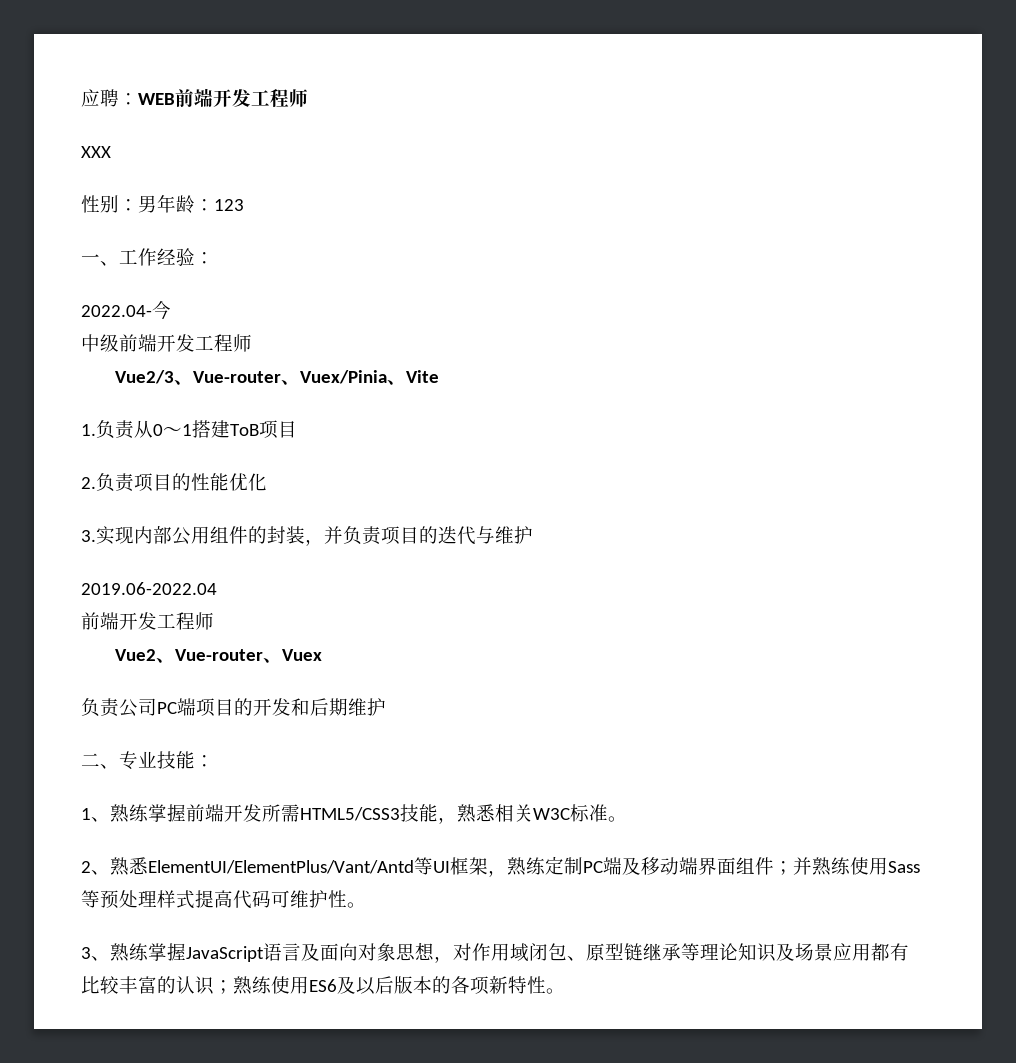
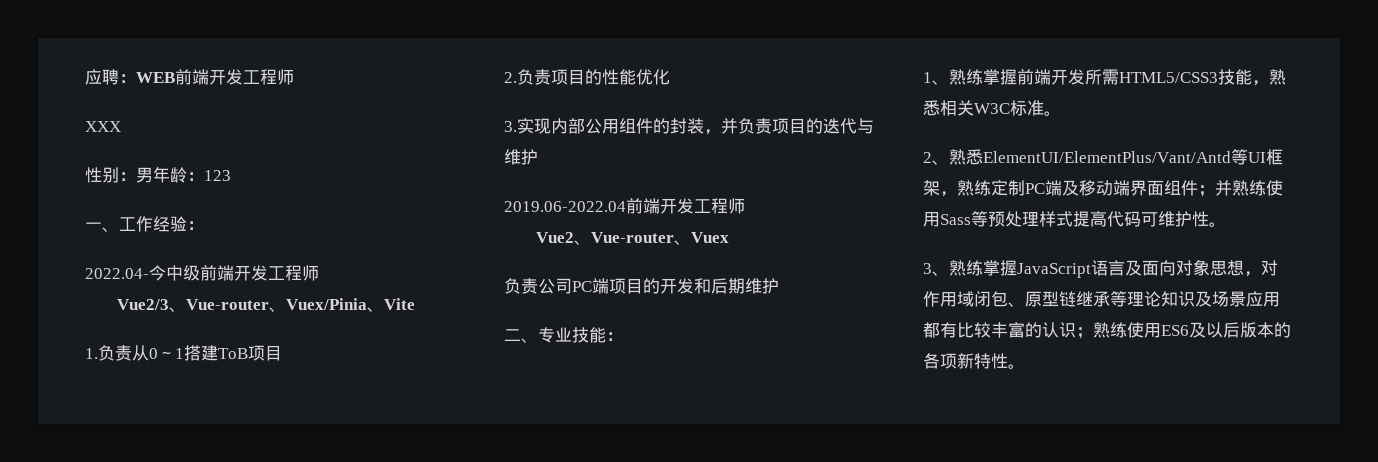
- 2022.04-今
- 中级前端开发工程师
+ 2022.04-今中级前端开发工程师
- 2019.06-2022.04
- 前端开发工程师
+ 2019.06-2022.04前端开发工程师

